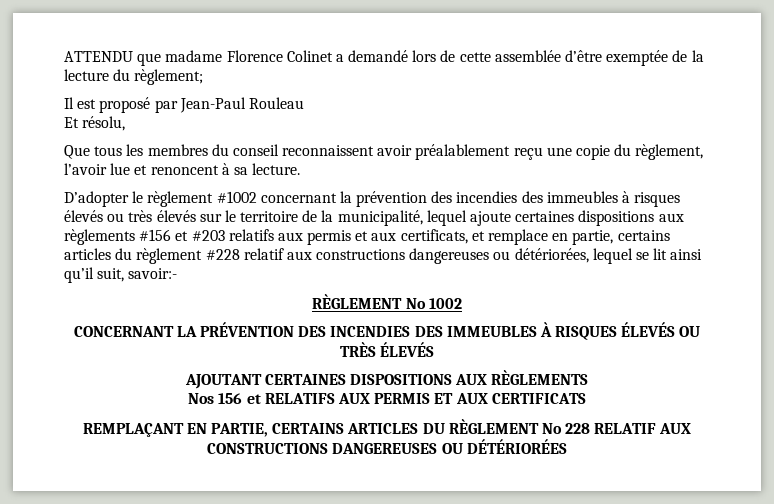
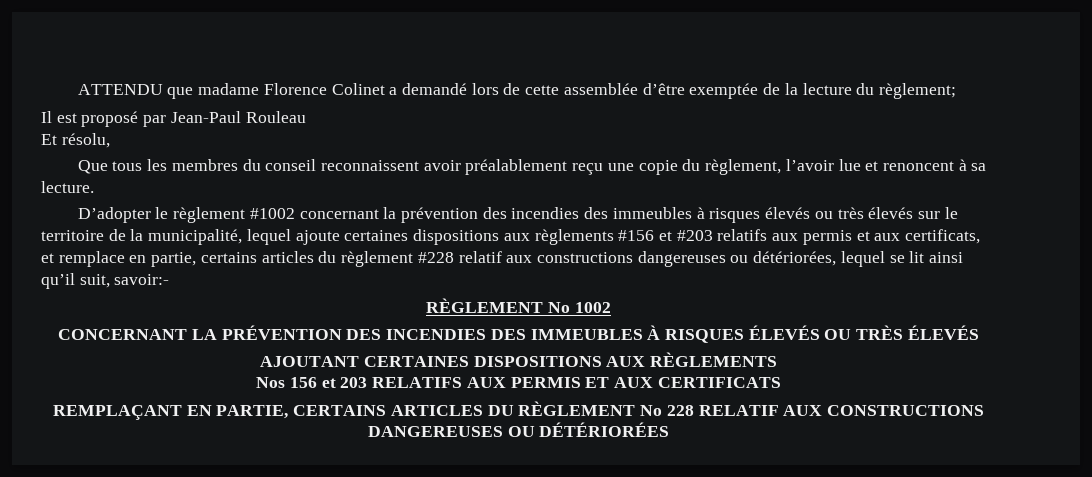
- Nos 156 et RELATIFS AUX PERMIS ET AUX CERTIFICATS
+ Nos 156 et 203 RELATIFS AUX PERMIS ET AUX CERTIFICATS

